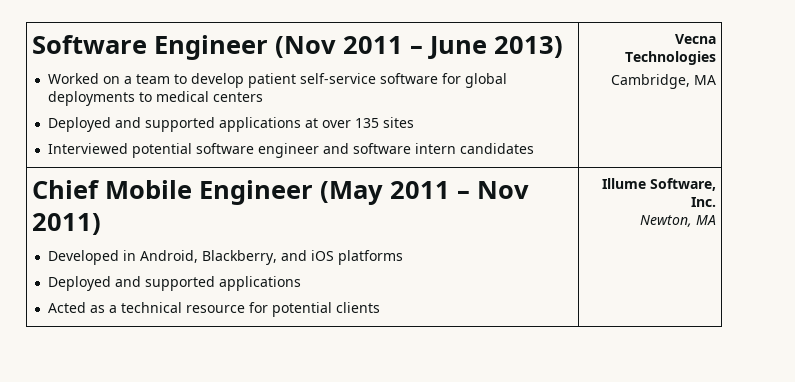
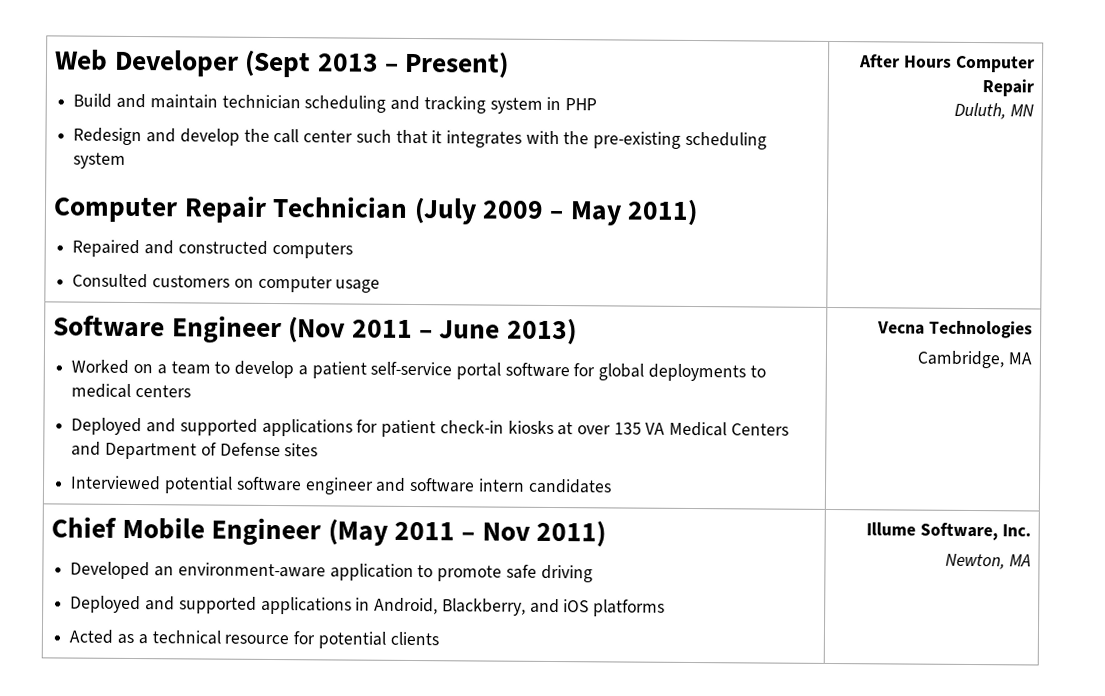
+ Web Developer (Sept 2013 – Present)
+ Build and maintain technician scheduling and tracking system in PHP
+ Redesign and develop the call center such that it integrates with the pre-existing scheduling system
+ Computer Repair Technician (July 2009 – May 2011)
+ Repaired and constructed computers
+ Consulted customers on computer usage | After Hours Computer Repair
+ Duluth, MN
- Worked on a team to develop patient self-service software for global deployments to medical centers
+ Worked on a team to develop a patient self-service portal software for global deployments to medical centers
- Deployed and supported applications at over 135 sites
+ Deployed and supported applications for patient check-in kiosks at over 135 VA Medical Centers and Department of Defense sites
  Chief Mobile Engineer (May 2011 – Nov 2011)
- Developed in Android, Blackberry, and iOS platforms
- Deployed and supported applications
+ Developed an environment-aware application to promote safe driving
+ Deployed and supported applications in Android, Blackberry, and iOS platforms

